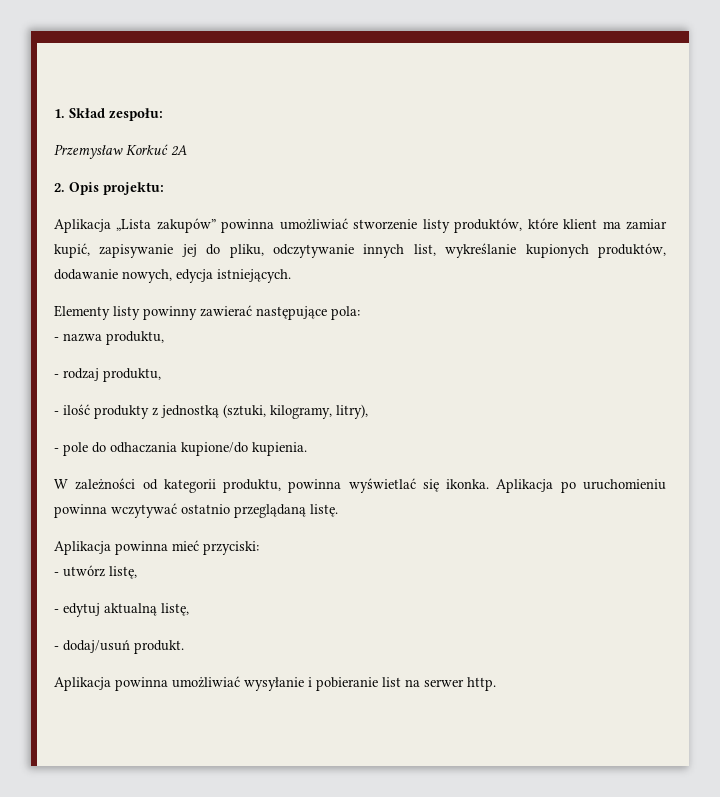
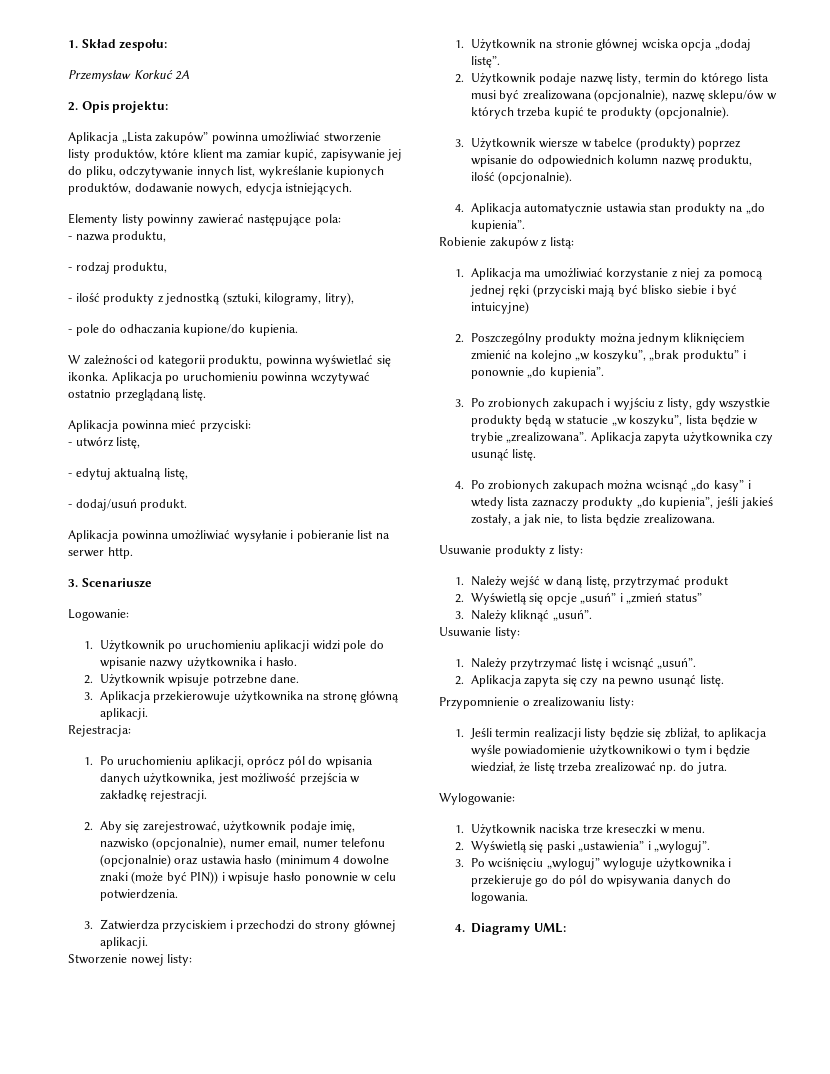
+ 3. Scenariusze
+ Logowanie:
+ 1. Użytkownik po uruchomieniu aplikacji widzi pole do wpisanie nazwy użytkownika i hasło.
+ 2. Użytkownik wpisuje potrzebne dane.
+ 3. Aplikacja przekierowuje użytkownika na stronę główną aplikacji.
+ Rejestracja:
+ 1. Po uruchomieniu aplikacji, oprócz pól do wpisania danych użytkownika, jest możliwość przejścia w zakładkę rejestracji.
+ 2. Aby się zarejestrować, użytkownik podaje imię, nazwisko (opcjonalnie), numer email, numer telefonu (opcjonalnie) oraz ustawia hasło (minimum 4 dowolne znaki (może być PIN)) i wpisuje hasło ponownie w celu potwierdzenia.
+ 3. Zatwierdza przyciskiem i przechodzi do strony głównej aplikacji.
+ Stworzenie nowej listy:
+ 1. Użytkownik na stronie głównej wciska opcja „dodaj listę”.
+ 2. Użytkownik podaje nazwę listy, termin do którego lista musi być zrealizowana (opcjonalnie), nazwę sklepu/ów w których trzeba kupić te produkty (opcjonalnie).
+ 3. Użytkownik wiersze w tabelce (produkty) poprzez wpisanie do odpowiednich kolumn nazwę produktu, ilość (opcjonalnie).
+ 4. Aplikacja automatycznie ustawia stan produkty na „do kupienia”.
+ Robienie zakupów z listą:
+ 1. Aplikacja ma umożliwiać korzystanie z niej za pomocą jednej ręki (przyciski mają być blisko siebie i być intuicyjne)
+ 2. Poszczególny produkty można jednym kliknięciem zmienić na kolejno „w koszyku”, „brak produktu” i ponownie „do kupienia”.
+ 3. Po zrobionych zakupach i wyjściu z listy, gdy wszystkie produkty będą w statucie „w koszyku”, lista będzie w trybie „zrealizowana”. Aplikacja zapyta użytkownika czy usunąć listę.
+ 4. Po zrobionych zakupach można wcisnąć „do kasy” i wtedy lista zaznaczy produkty „do kupienia”, jeśli jakieś zostały, a jak nie, to lista będzie zrealizowana.
+ Usuwanie produkty z listy:
+ 1. Należy wejść w daną listę, przytrzymać produkt
+ 2. Wyświetlą się opcje „usuń” i „zmień status”
+ 3. Należy kliknąć „usuń”.
+ Usuwanie listy:
+ 1. Należy przytrzymać listę i wcisnąć „usuń”.
+ 2. Aplikacja zapyta się czy na pewno usunąć listę.
+ Przypomnienie o zrealizowaniu listy:
+ 1. Jeśli termin realizacji listy będzie się zbliżał, to aplikacja wyśle powiadomienie użytkownikowi o tym i będzie wiedział, że listę trzeba zrealizować np. do jutra.
+ Wylogowanie:
+ 1. Użytkownik naciska trze kreseczki w menu.
+ 2. Wyświetlą się paski „ustawienia” i „wyloguj”.
+ 3. Po wciśnięciu „wyloguj” wyloguje użytkownika i przekieruje go do pól do wpisywania danych do logowania.
+ 4. Diagramy UML:

